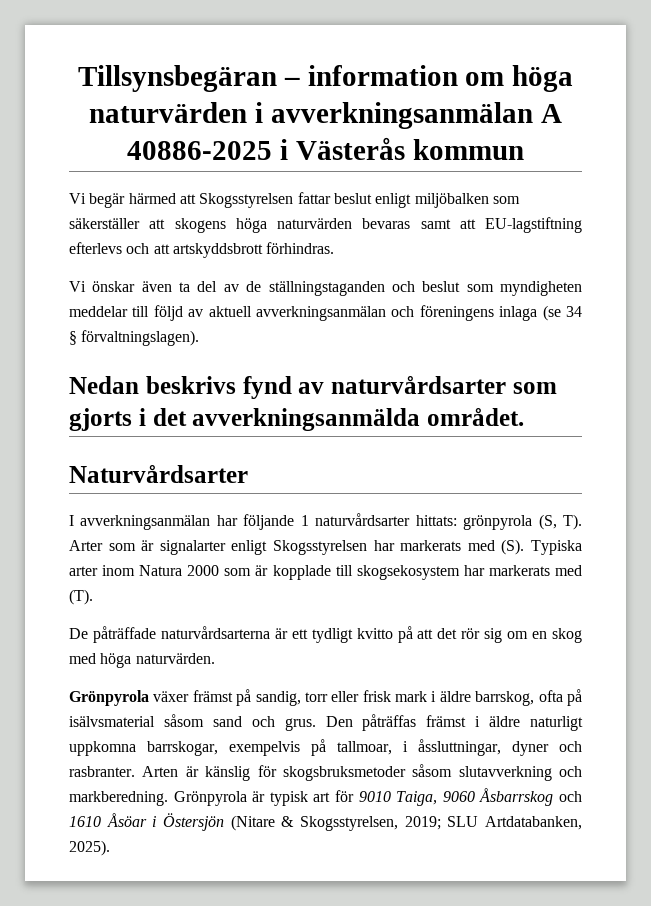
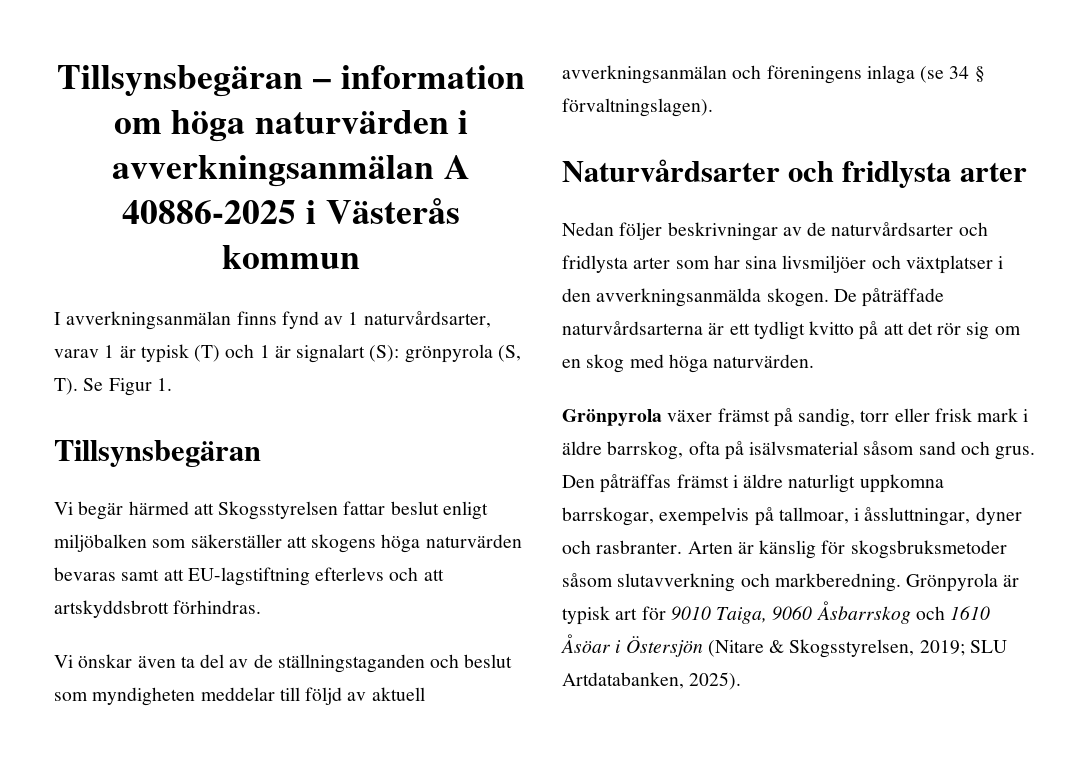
+ I avverkningsanmälan finns fynd av 1 naturvårdsarter, varav 1 är typisk (T) och 1 är signalart (S): grönpyrola (S, T). Se Figur 1.
+ Tillsynsbegäran
- Nedan beskrivs fynd av naturvårdsarter som gjorts i det avverkningsanmälda området.
- Naturvårdsarter
- I avverkningsanmälan har följande 1 naturvårdsarter hittats: grönpyrola (S, T). Arter som är signalarter enligt Skogsstyrelsen har markerats med (S). Typiska arter inom Natura 2000 som är kopplade till skogsekosystem har markerats med (T).
- De påträffade naturvårdsarterna är ett tydligt kvitto på att det rör sig om en skog med höga naturvärden.
+ Naturvårdsarter och fridlysta arter
+ Nedan följer beskrivningar av de naturvårdsarter och fridlysta arter som har sina livsmiljöer och växtplatser i den avverkningsanmälda skogen. De påträffade naturvårdsarterna är ett tydligt kvitto på att det rör sig om en skog med höga naturvärden.

